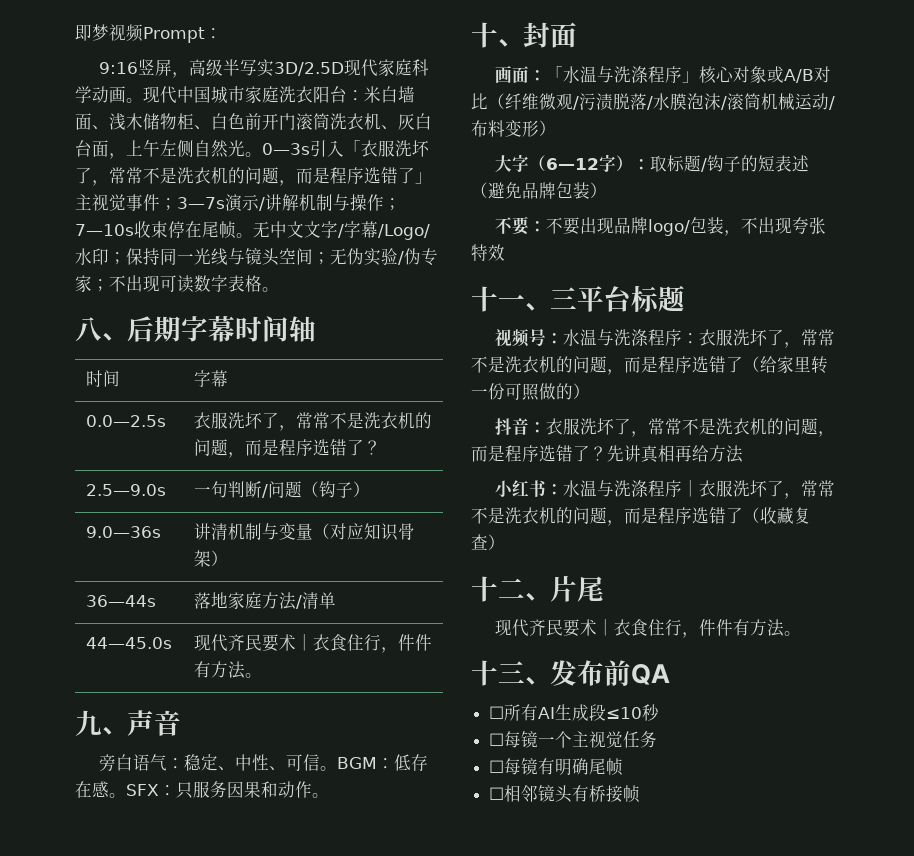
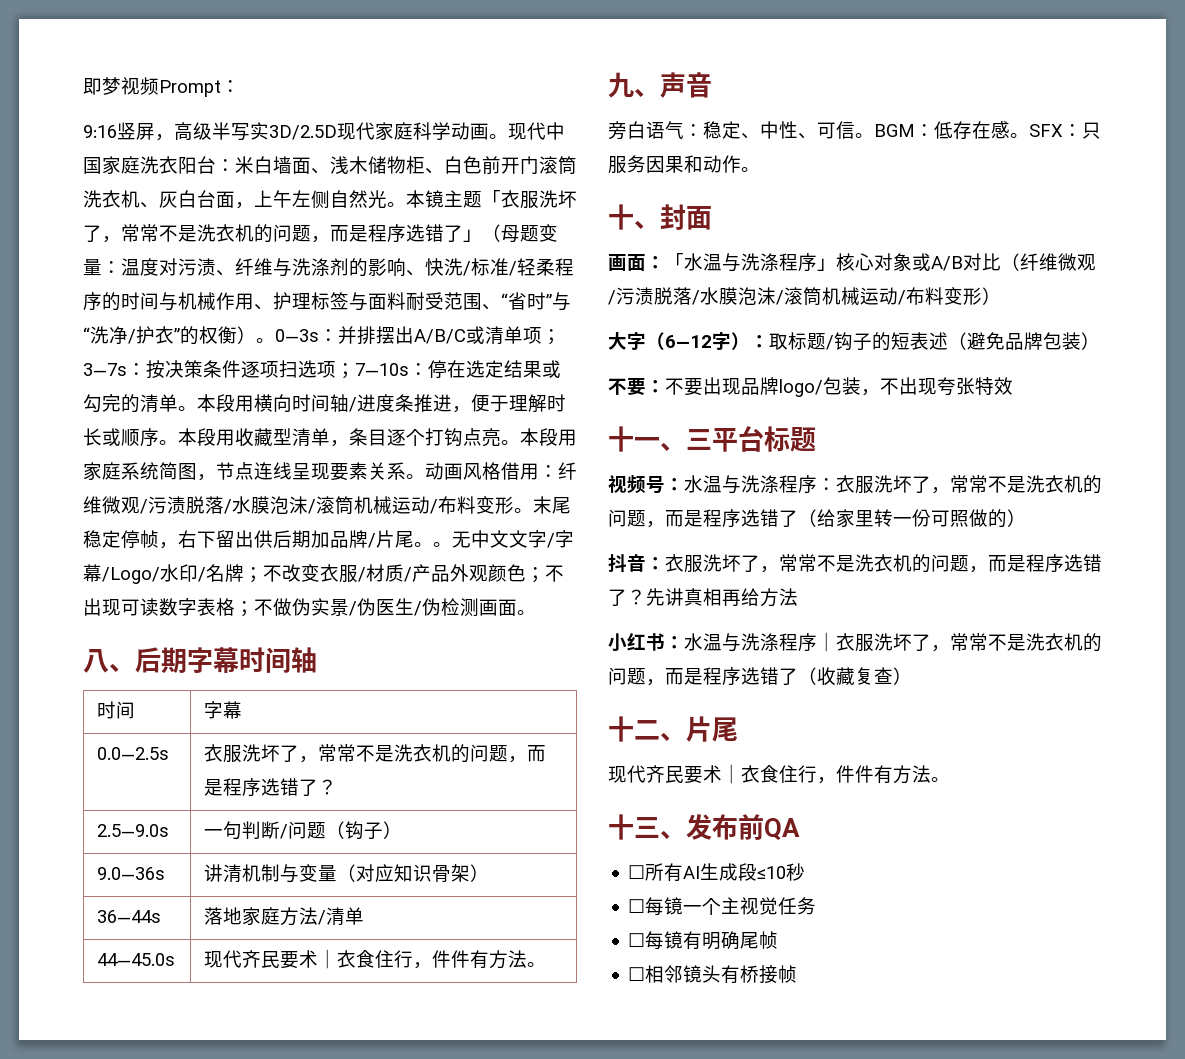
- 现代中国城市家庭洗衣阳台：米白墙面、浅木储物柜、白色前开门滚筒洗衣机、灰白台面，上午左侧自然光。
+ 现代中国家庭洗衣阳台：米白墙面、浅木储物柜、白色前开门滚筒洗衣机、灰白台面，上午左侧自然光。
- 0—3s引入「衣服洗坏了，常常不是洗衣机的问题，而是程序选错了」主视觉事件；3—7s演示/讲解机制与操作；7—10s收束停在尾帧。
+ 本镜主题「衣服洗坏了，常常不是洗衣机的问题，而是程序选错了」（母题变量：温度对污渍、纤维与洗涤剂的影响、快洗/标准/轻柔程序的时间与机械作用、护理标签与面料耐受范围、“省时”与“洗净/护衣”的权衡）。0—3s：并排摆出A/B/C或清单项；3—7s：按决策条件逐项扫选项；7—10s：停在选定结果或勾完的清单。本段用横向时间轴/进度条推进，便于理解时长或顺序。本段用收藏型清单，条目逐个打钩点亮。本段用家庭系统简图，节点连线呈现要素关系。动画风格借用：纤维微观/污渍脱落/水膜泡沫/滚筒机械运动/布料变形。末尾稳定停帧，右下留出供后期加品牌/片尾。。
- 无中文文字/字幕/Logo/水印；保持同一光线与镜头空间；无伪实验/伪专家；不出现可读数字表格。
+ 无中文文字/字幕/Logo/水印/名牌；不改变衣服/材质/产品外观颜色；不出现可读数字表格；不做伪实景/伪医生/伪检测画面。

